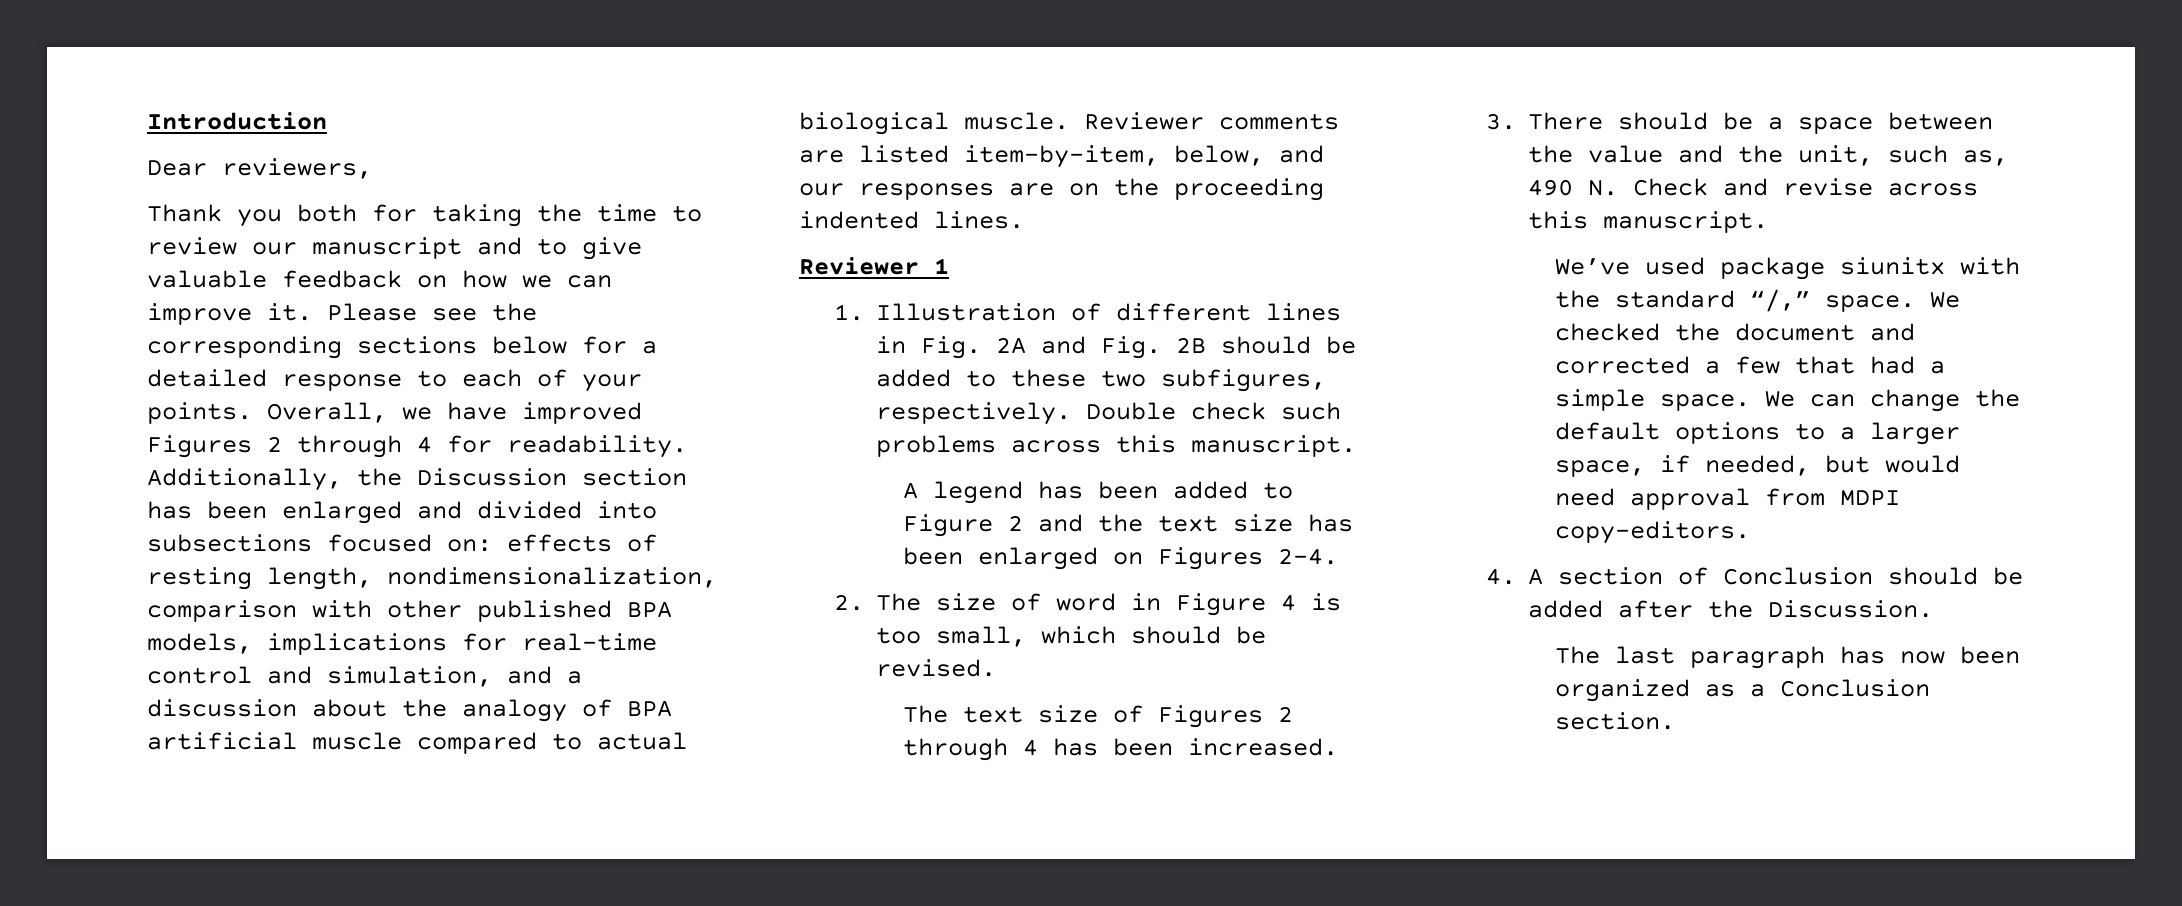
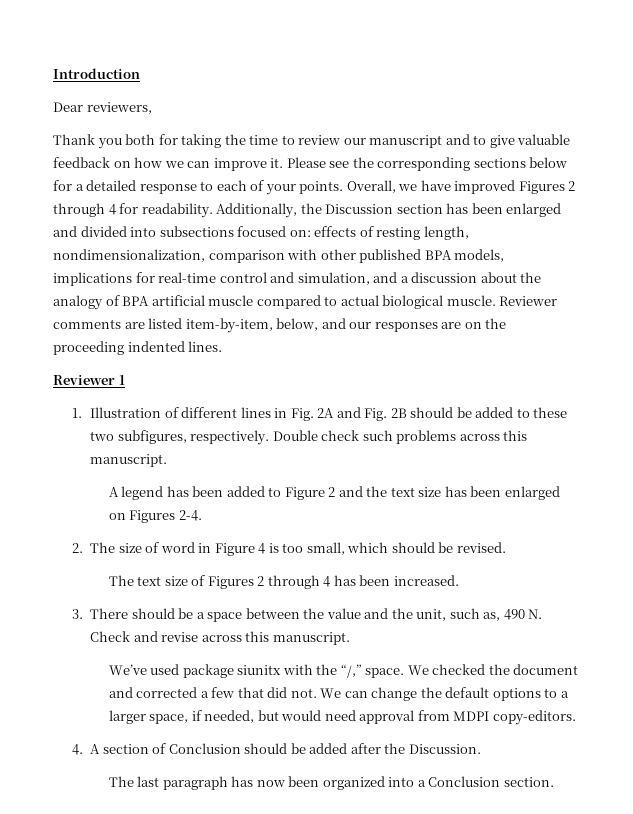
- We’ve used package siunitx with the standard “/,” space.
+ We’ve used package siunitx with the “/,” space.
- We checked the document and corrected a few that had a simple space.
+ We checked the document and corrected a few that did not.
- The last paragraph has now been organized as a Conclusion section.
+ The last paragraph has now been organized into a Conclusion section.

